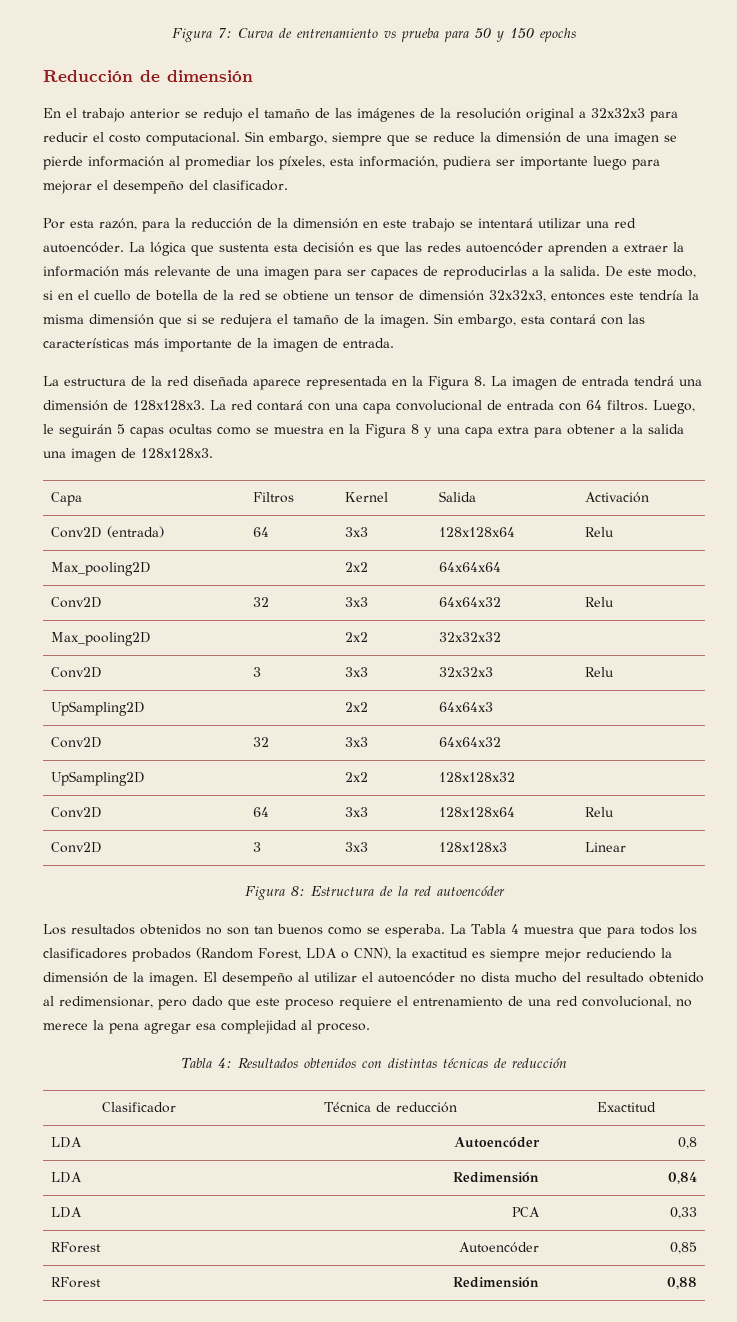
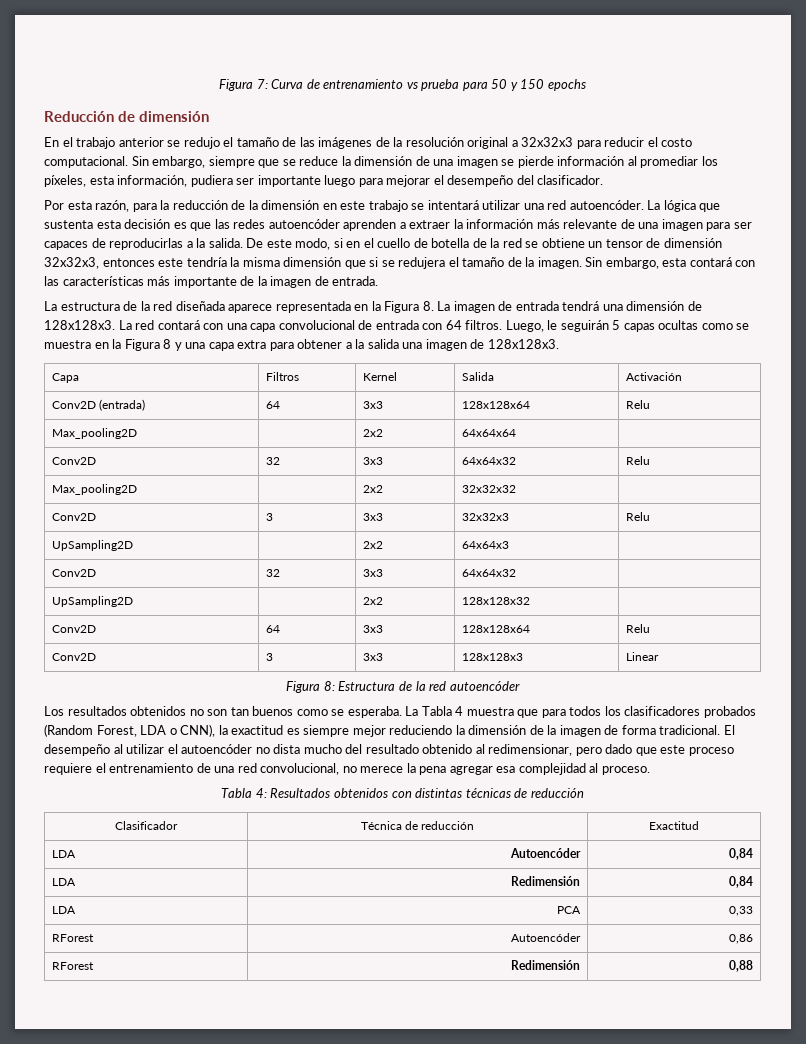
- La Tabla 4 muestra que para todos los clasificadores probados (Random Forest, LDA o CNN), la exactitud es siempre mejor reduciendo la dimensión de la imagen.
+ La Tabla 4 muestra que para todos los clasificadores probados (Random Forest, LDA o CNN), la exactitud es siempre mejor reduciendo la dimensión de la imagen de forma tradicional.
- LDA | Autoencóder | 0,8
+ LDA | Autoencóder | 0,84
- RForest | Autoencóder | 0,85
+ RForest | Autoencóder | 0,86

